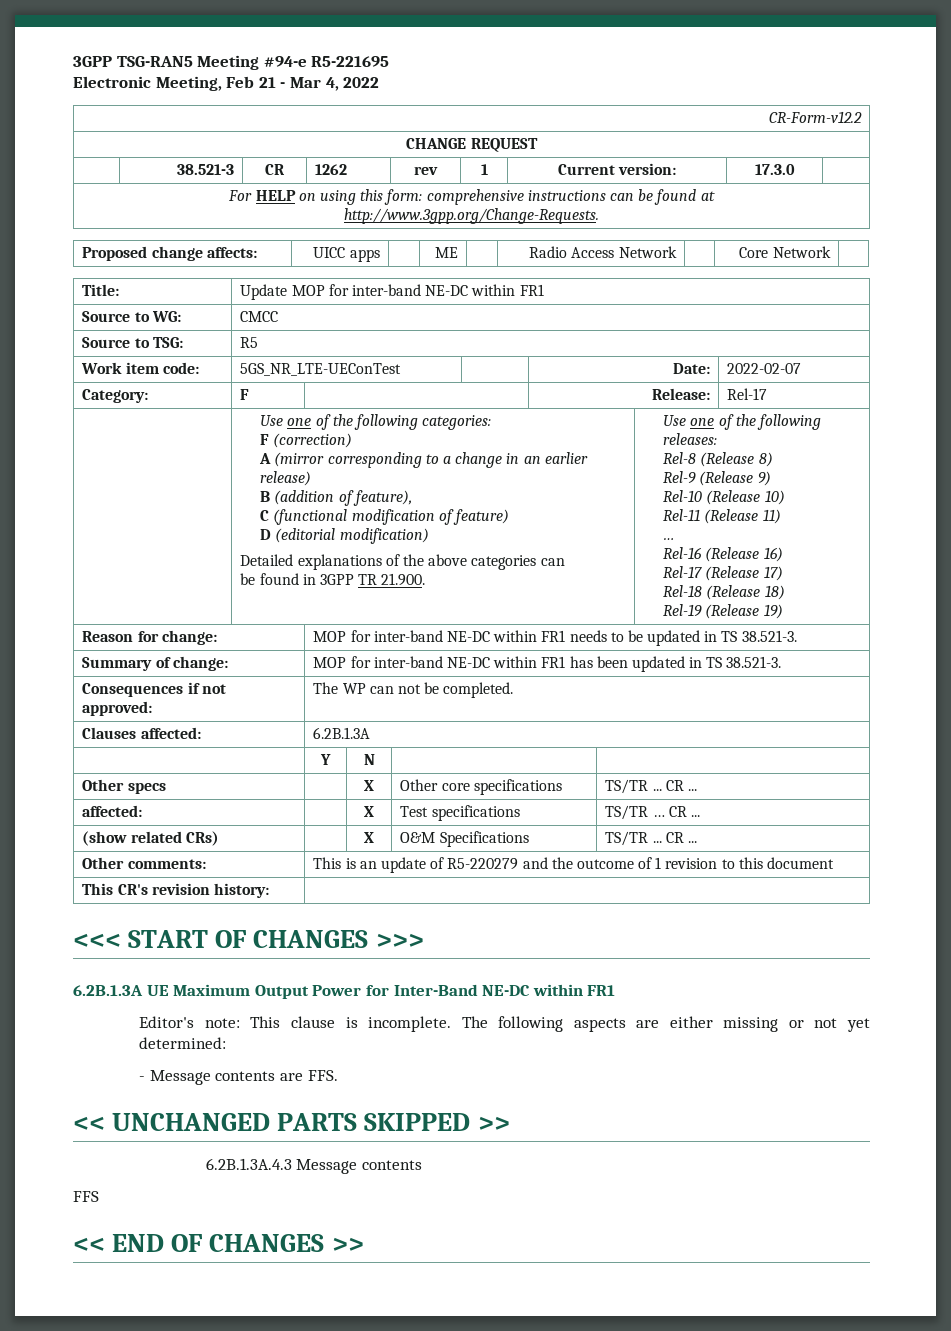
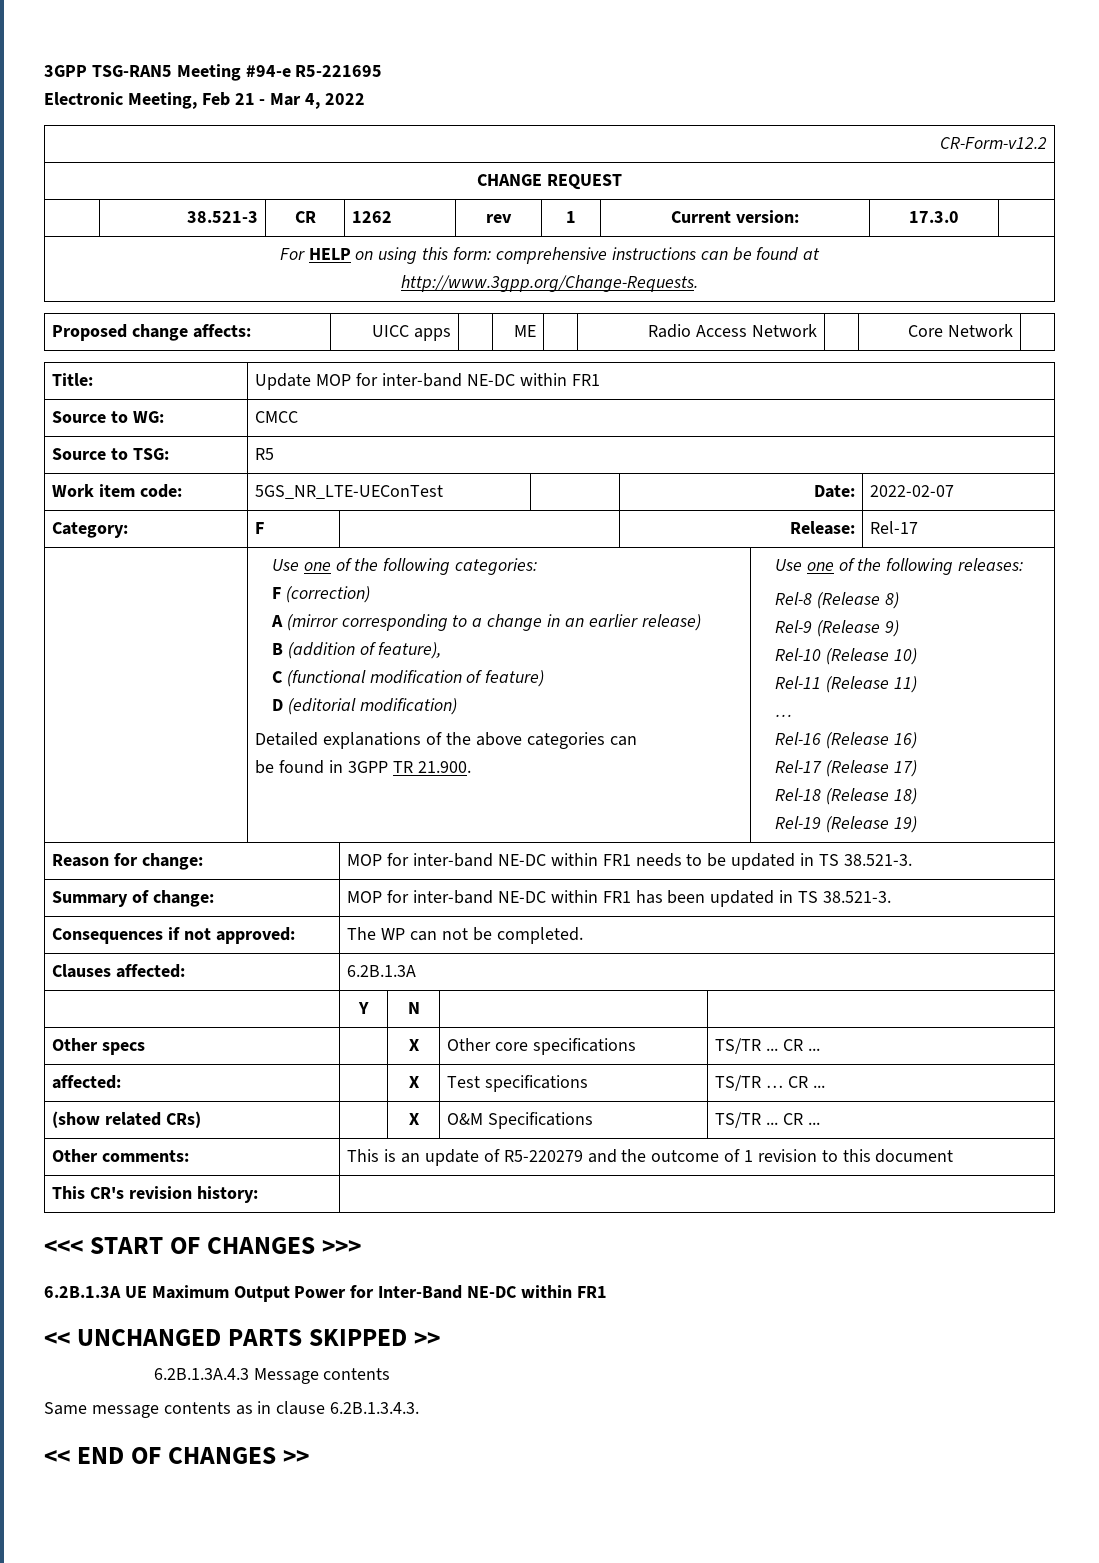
- Editor's note: This clause is incomplete. The following aspects are either missing or not yet determined:
- - Message contents are FFS.
- FFS
+ Same message contents as in clause 6.2B.1.3.4.3.

